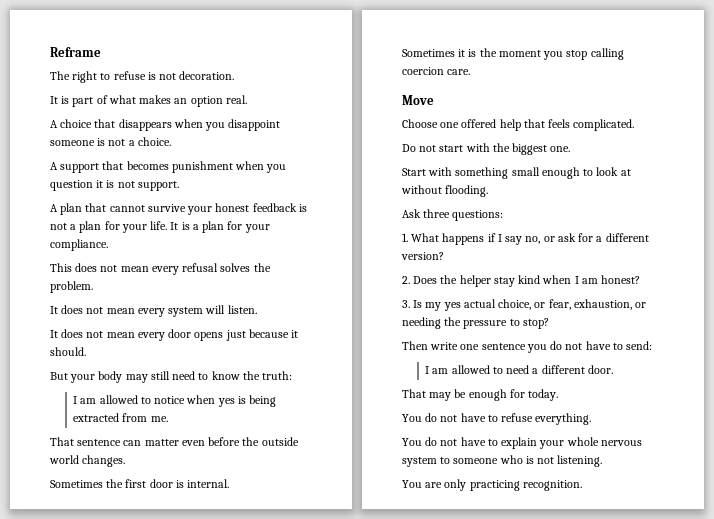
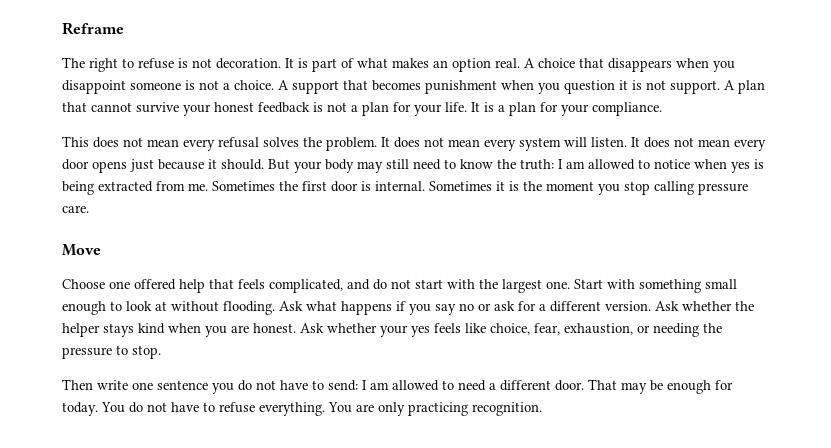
- The right to refuse is not decoration.
- It is part of what makes an option real.
- A choice that disappears when you disappoint someone is not a choice.
- A support that becomes punishment when you question it is not support.
- A plan that cannot survive your honest feedback is not a plan for your life.
+ The right to refuse is not decoration. It is part of what makes an option real. A choice that disappears when you disappoint someone is not a choice. A support that becomes punishment when you question it is not support. A plan that cannot survive your honest feedback is not a plan for your life.
- This does not mean every refusal solves the problem.
- It does not mean every system will listen.
- It does not mean every door opens just because it should.
- But your body may still need to know the truth:
- I am allowed to notice when yes is being extracted from me.
- That sentence can matter even before the outside world changes.
- Sometimes the first door is internal.
- Sometimes it is the moment you stop calling coercion care.
+ This does not mean every refusal solves the problem. It does not mean every system will listen. It does not mean every door opens just because it should. But your body may still need to know the truth: I am allowed to notice when yes is being extracted from me. Sometimes the first door is internal. Sometimes it is the moment you stop calling pressure care.
- Choose one offered help that feels complicated.
- Do not start with the biggest one.
- Start with something small enough to look at without flooding.
- Ask three questions:
- 1. What happens if I say no, or ask for a different version?
- 2. Does the helper stay kind when I am honest?
- 3. Is my yes actual choice, or fear, exhaustion, or needing the pressure to stop?
+ Choose one offered help that feels complicated, and do not start with the largest one. Start with something small enough to look at without flooding. Ask what happens if you say no or ask for a different version. Ask whether the helper stays kind when you are honest. Ask whether your yes feels like choice, fear, exhaustion, or needing the pressure to stop.
- Then write one sentence you do not have to send:
- I am allowed to need a different door.
- That may be enough for today.
- You do not have to refuse everything.
- You do not have to explain your whole nervous system to someone who is not listening.
- You are only practicing recognition.
+ Then write one sentence you do not have to send: I am allowed to need a different door. That may be enough for today. You do not have to refuse everything. You are only practicing recognition.

